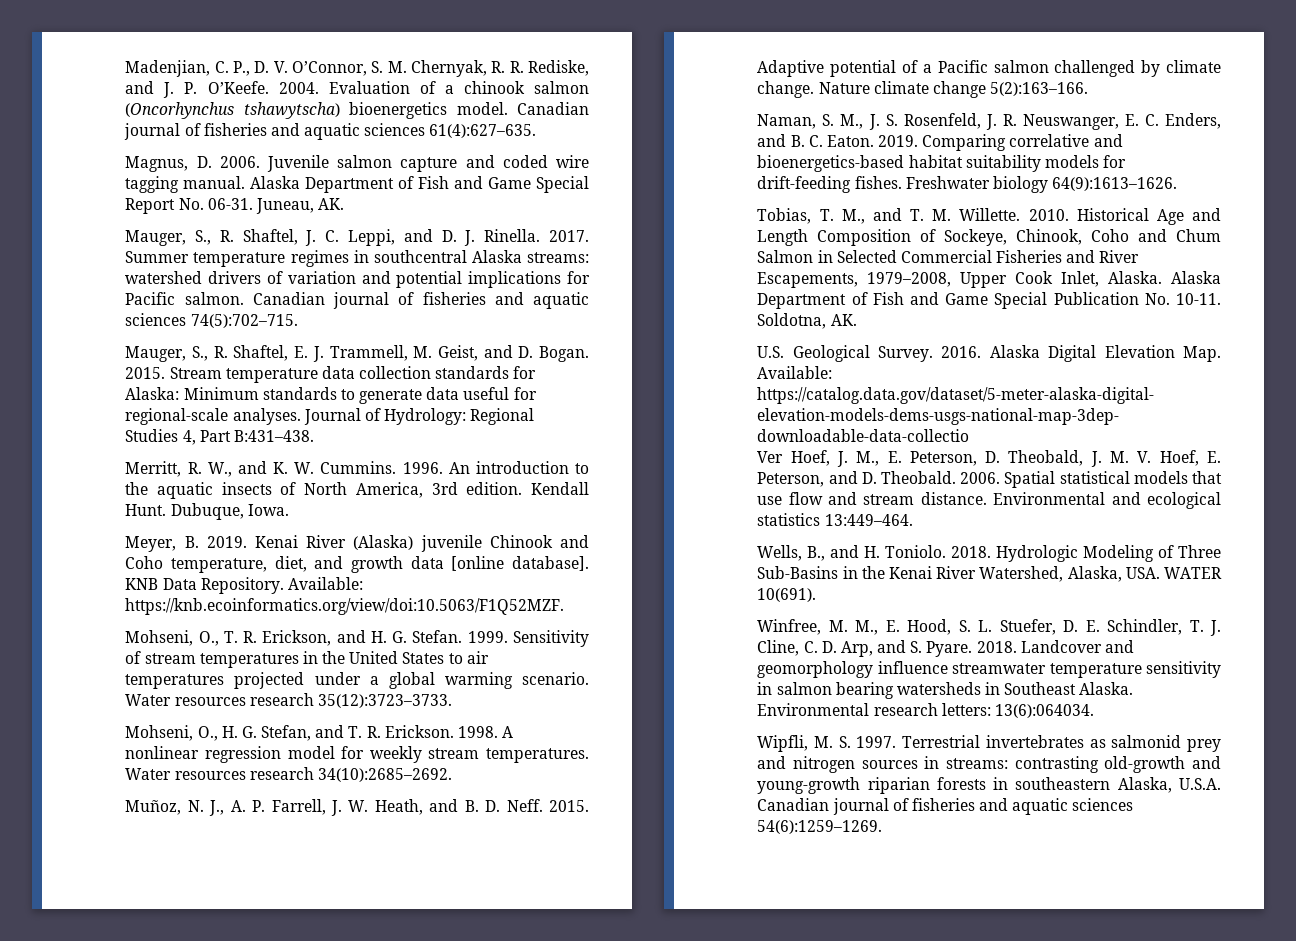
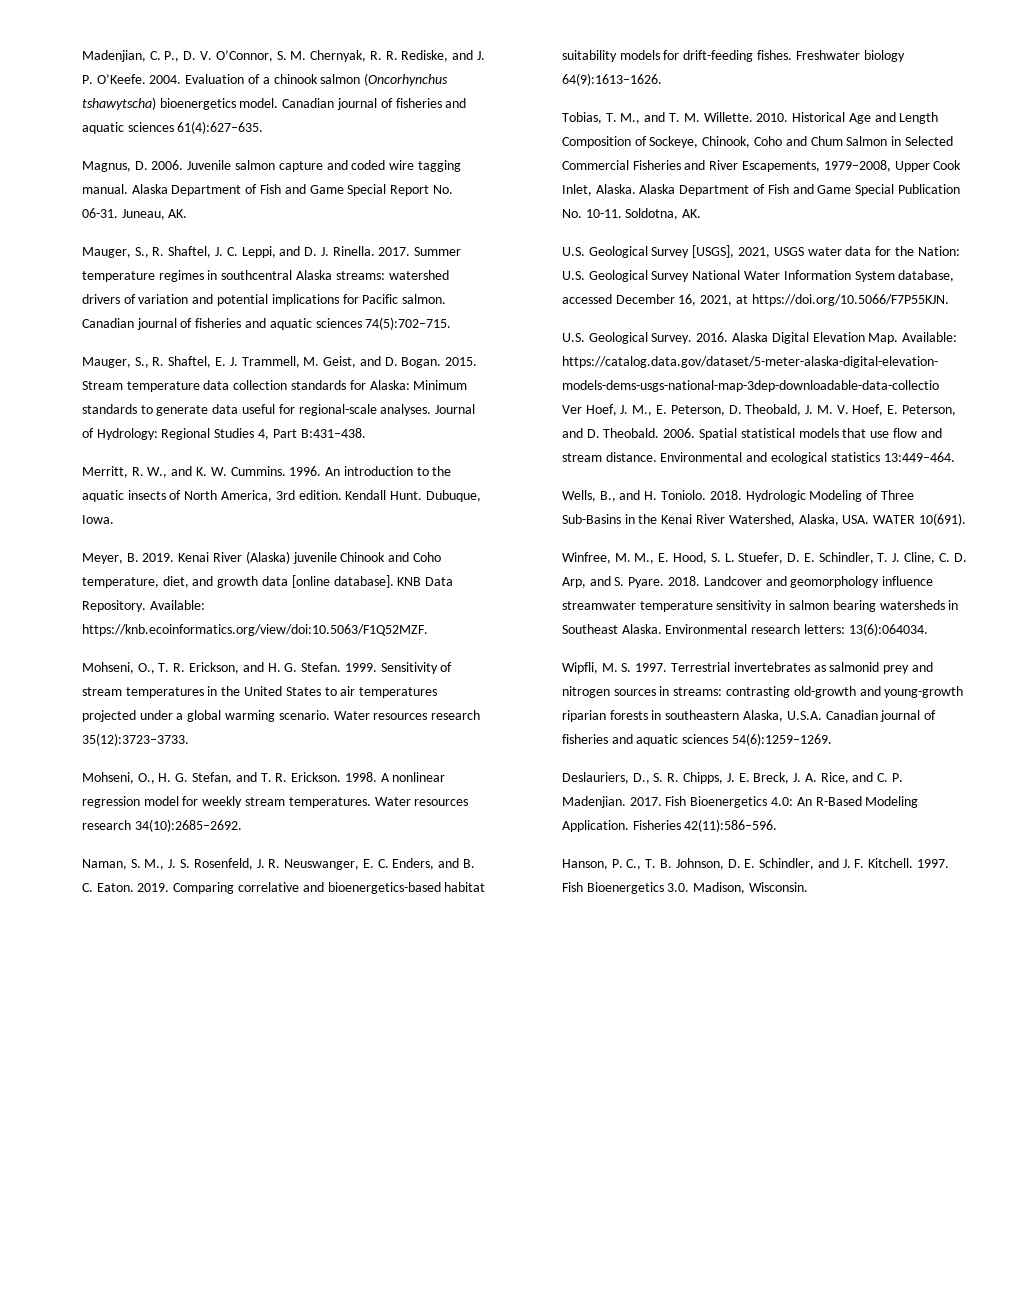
- Muñoz, N. J., A. P. Farrell, J. W. Heath, and B. D. Neff. 2015. Adaptive potential of a Pacific salmon challenged by climate change. Nature climate change 5(2):163–166.
+ U.S. Geological Survey [USGS], 2021, USGS water data for the Nation: U.S. Geological Survey National Water Information System database, accessed December 16, 2021, at https://doi.org/10.5066/F7P55KJN.
+ Deslauriers, D., S. R. Chipps, J. E. Breck, J. A. Rice, and C. P. Madenjian. 2017. Fish Bioenergetics 4.0: An R-Based Modeling Application. Fisheries 42(11):586–596.
+ Hanson, P. C., T. B. Johnson, D. E. Schindler, and J. F. Kitchell. 1997. Fish Bioenergetics 3.0. Madison, Wisconsin.

